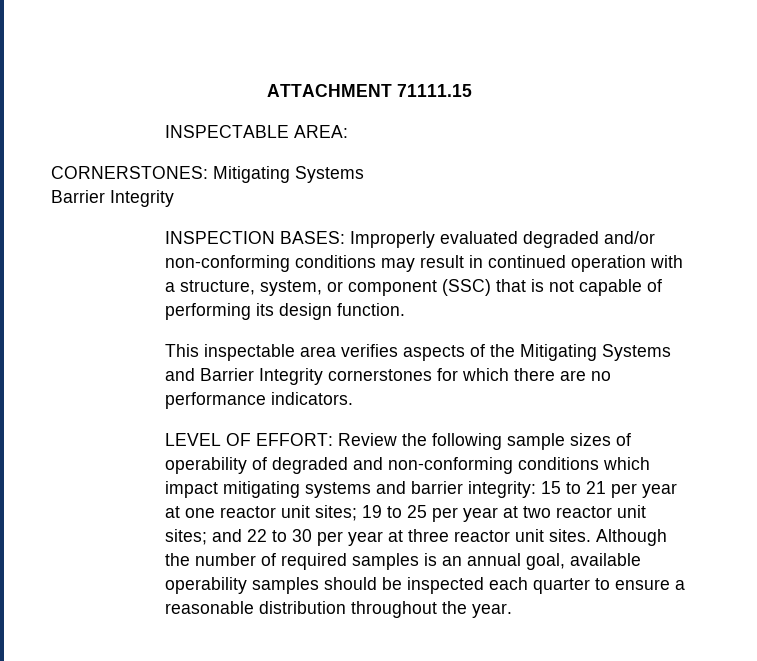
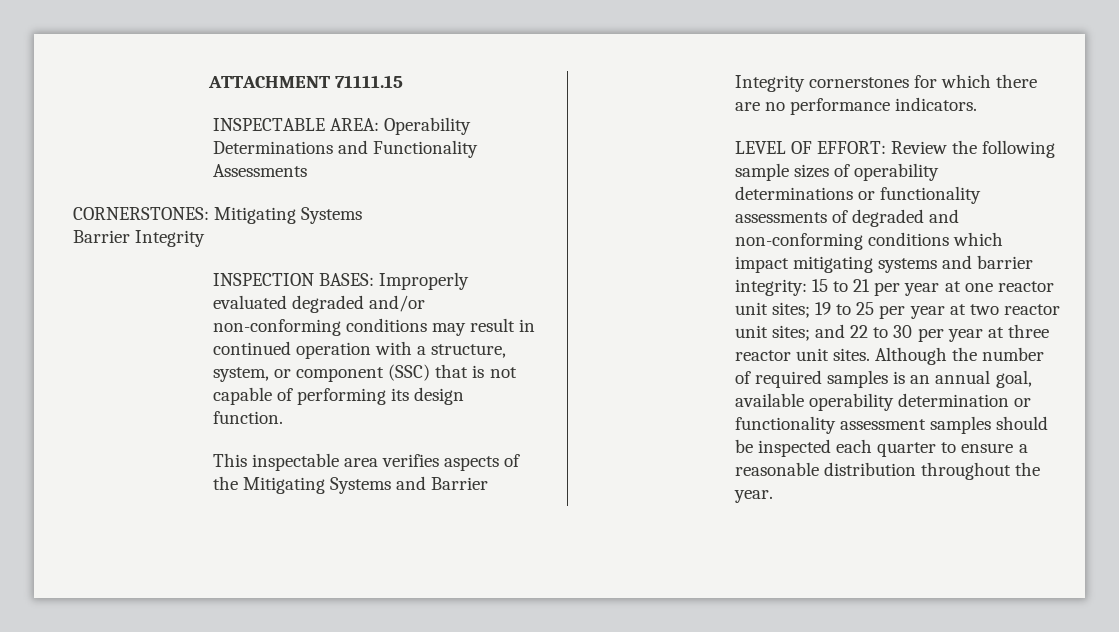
- INSPECTABLE AREA:
+ INSPECTABLE AREA: Operability Determinations and Functionality Assessments
- LEVEL OF EFFORT: Review the following sample sizes of operability of degraded and non-conforming conditions which impact mitigating systems and barrier integrity: 15 to 21 per year at one reactor unit sites; 19 to 25 per year at two reactor unit sites; and 22 to 30 per year at three reactor unit sites.
+ LEVEL OF EFFORT: Review the following sample sizes of operability determinations or functionality assessments of degraded and non-conforming conditions which impact mitigating systems and barrier integrity: 15 to 21 per year at one reactor unit sites; 19 to 25 per year at two reactor unit sites; and 22 to 30 per year at three reactor unit sites.
- Although the number of required samples is an annual goal, available operability samples should be inspected each quarter to ensure a reasonable distribution throughout the year.
+ Although the number of required samples is an annual goal, available operability determination or functionality assessment samples should be inspected each quarter to ensure a reasonable distribution throughout the year.

